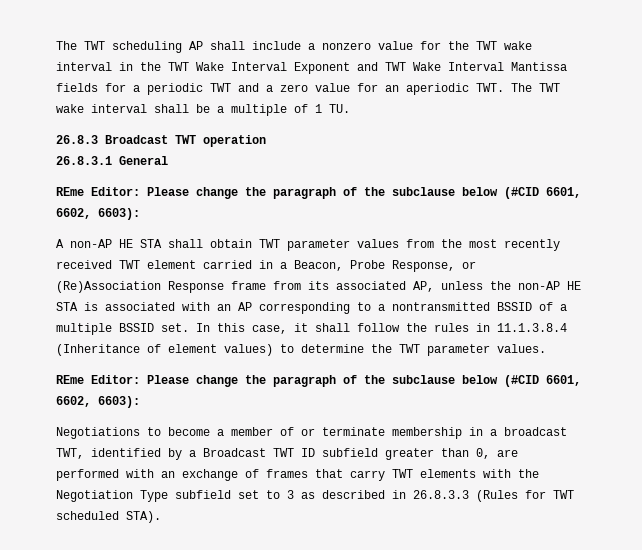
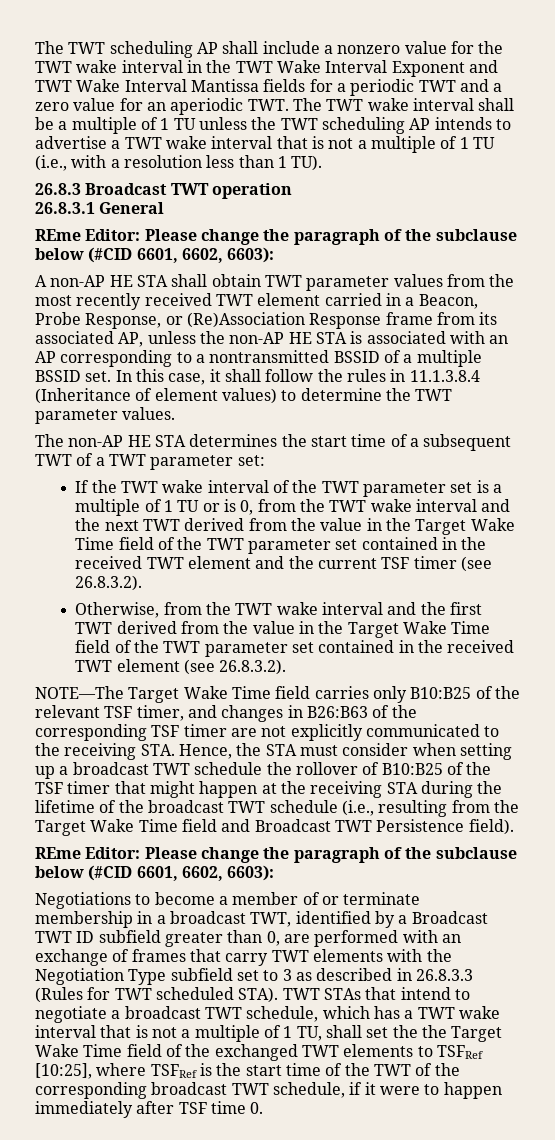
- The TWT scheduling AP shall include a nonzero value for the TWT wake interval in the TWT Wake Interval Exponent and TWT Wake Interval Mantissa fields for a periodic TWT and a zero value for an aperiodic TWT. The TWT wake interval shall be a multiple of 1 TU.
+ The TWT scheduling AP shall include a nonzero value for the TWT wake interval in the TWT Wake Interval Exponent and TWT Wake Interval Mantissa fields for a periodic TWT and a zero value for an aperiodic TWT. The TWT wake interval shall be a multiple of 1 TU unless the TWT scheduling AP intends to advertise a TWT wake interval that is not a multiple of 1 TU (i.e., with a resolution less than 1 TU).
+ The non-AP HE STA determines the start time of a subsequent TWT of a TWT parameter set:
+ If the TWT wake interval of the TWT parameter set is a multiple of 1 TU or is 0, from the TWT wake interval and the next TWT derived from the value in the Target Wake Time field of the TWT parameter set contained in the received TWT element and the current TSF timer (see 26.8.3.2).
+ Otherwise, from the TWT wake interval and the first TWT derived from the value in the Target Wake Time field of the TWT parameter set contained in the received TWT element (see 26.8.3.2).
+ NOTE—The Target Wake Time field carries only B10:B25 of the relevant TSF timer, and changes in B26:B63 of the corresponding TSF timer are not explicitly communicated to the receiving STA. Hence, the STA must consider when setting up a broadcast TWT schedule the rollover of B10:B25 of the TSF timer that might happen at the receiving STA during the lifetime of the broadcast TWT schedule (i.e., resulting from the Target Wake Time field and Broadcast TWT Persistence field).
+ TWT STAs that intend to negotiate a broadcast TWT schedule, which has a TWT wake interval that is not a multiple of 1 TU, shall set the the Target Wake Time field of the exchanged TWT elements to TSFRef [10:25], where TSFRef is the start time of the TWT of the corresponding broadcast TWT schedule, if it were to happen immediately after TSF time 0.

